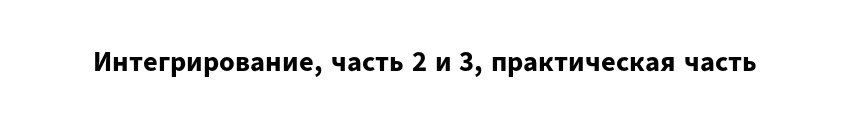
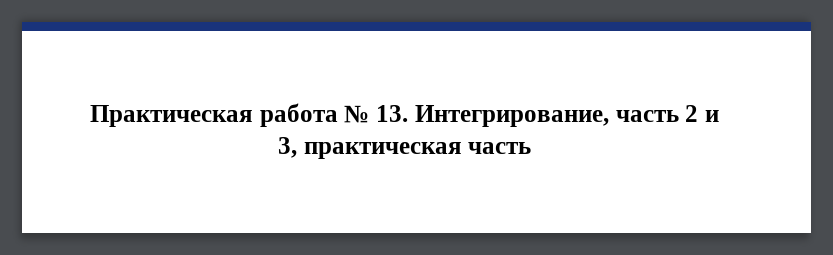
- Интегрирование, часть 2 и 3, практическая часть
+ Практическая работа № 13. Интегрирование, часть 2 и 3, практическая часть

